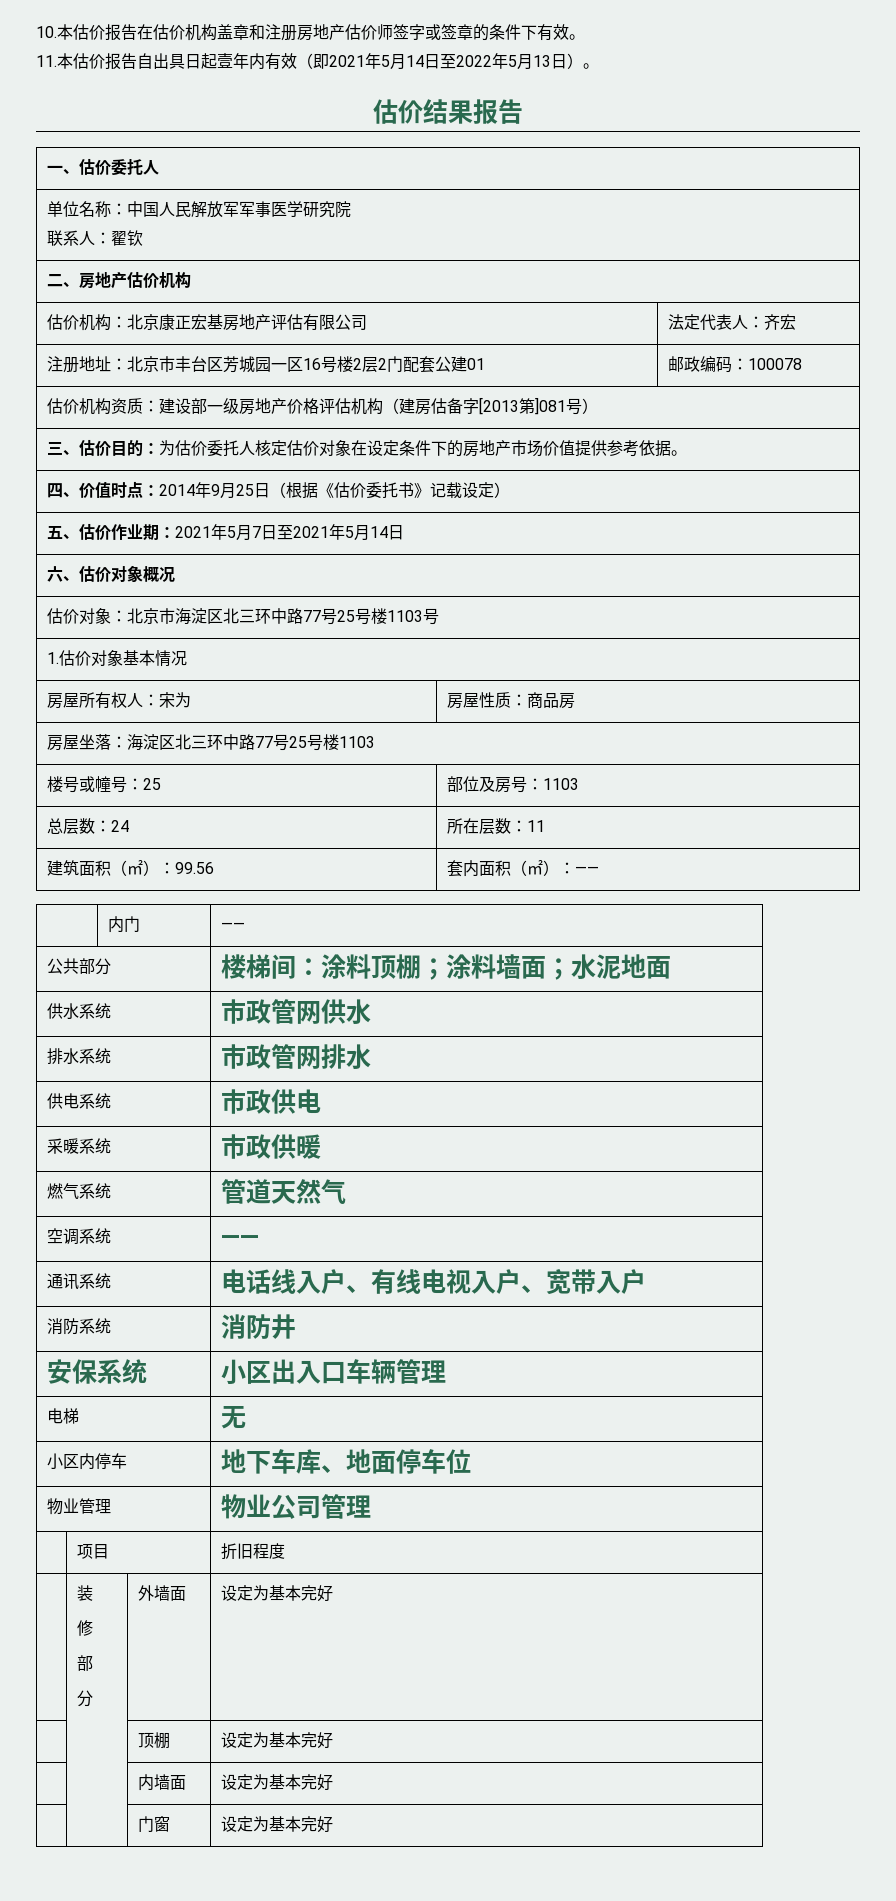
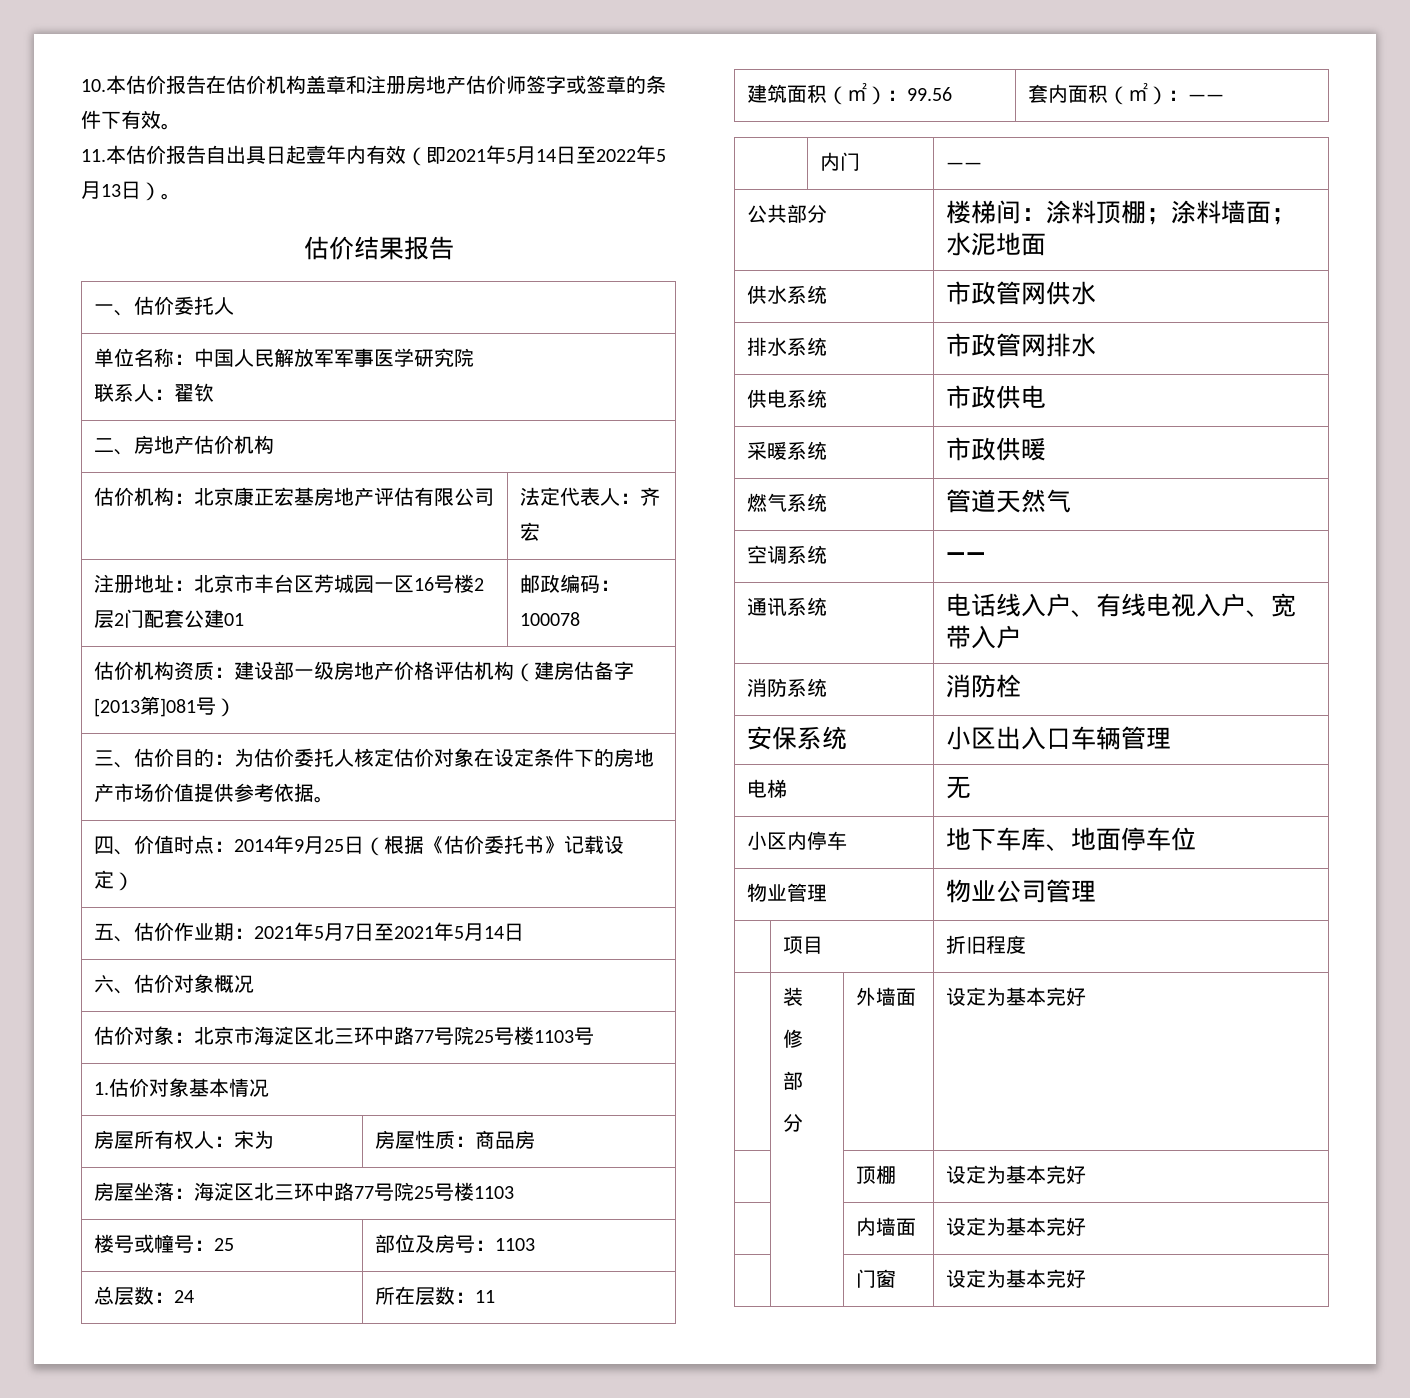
- 估价对象：北京市海淀区北三环中路77号25号楼1103号
+ 估价对象：北京市海淀区北三环中路77号院25号楼1103号
- 房屋坐落：海淀区北三环中路77号25号楼1103
+ 房屋坐落：海淀区北三环中路77号院25号楼1103
- 消防系统 | 消防井
+ 消防系统 | 消防栓

